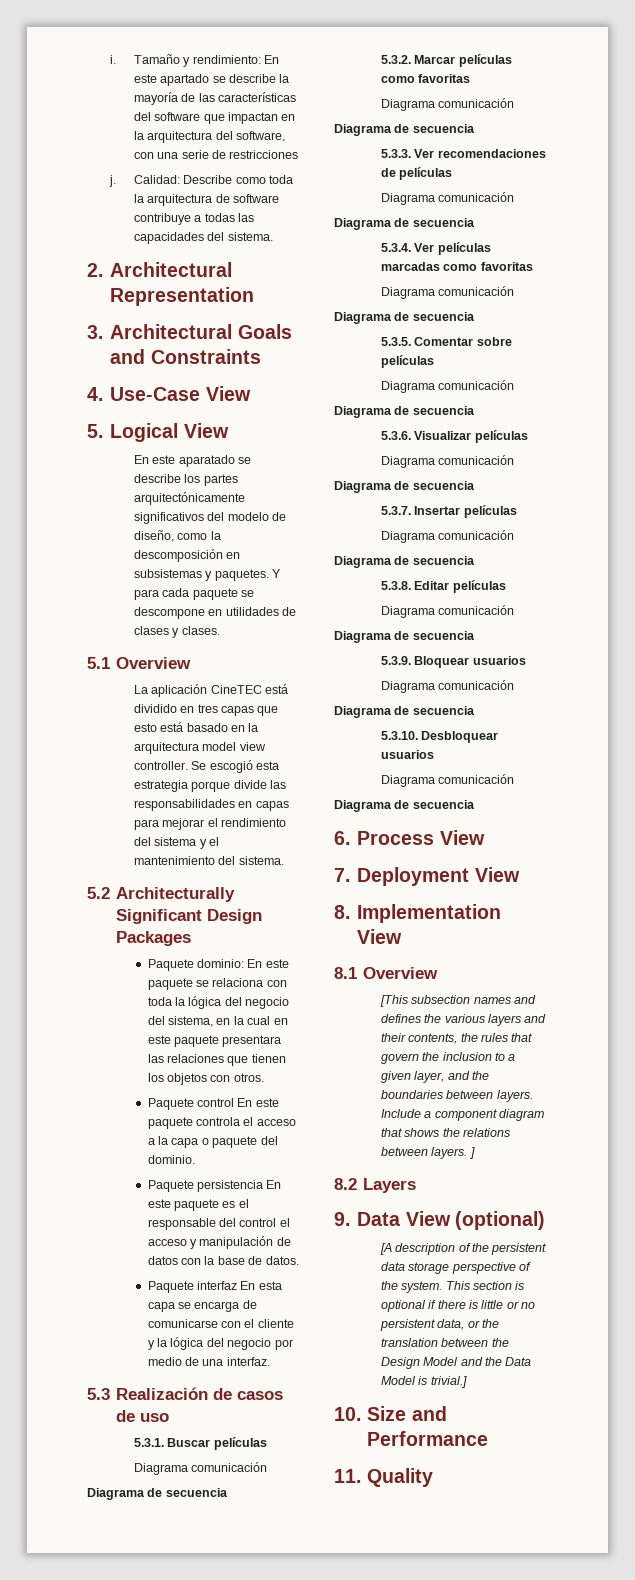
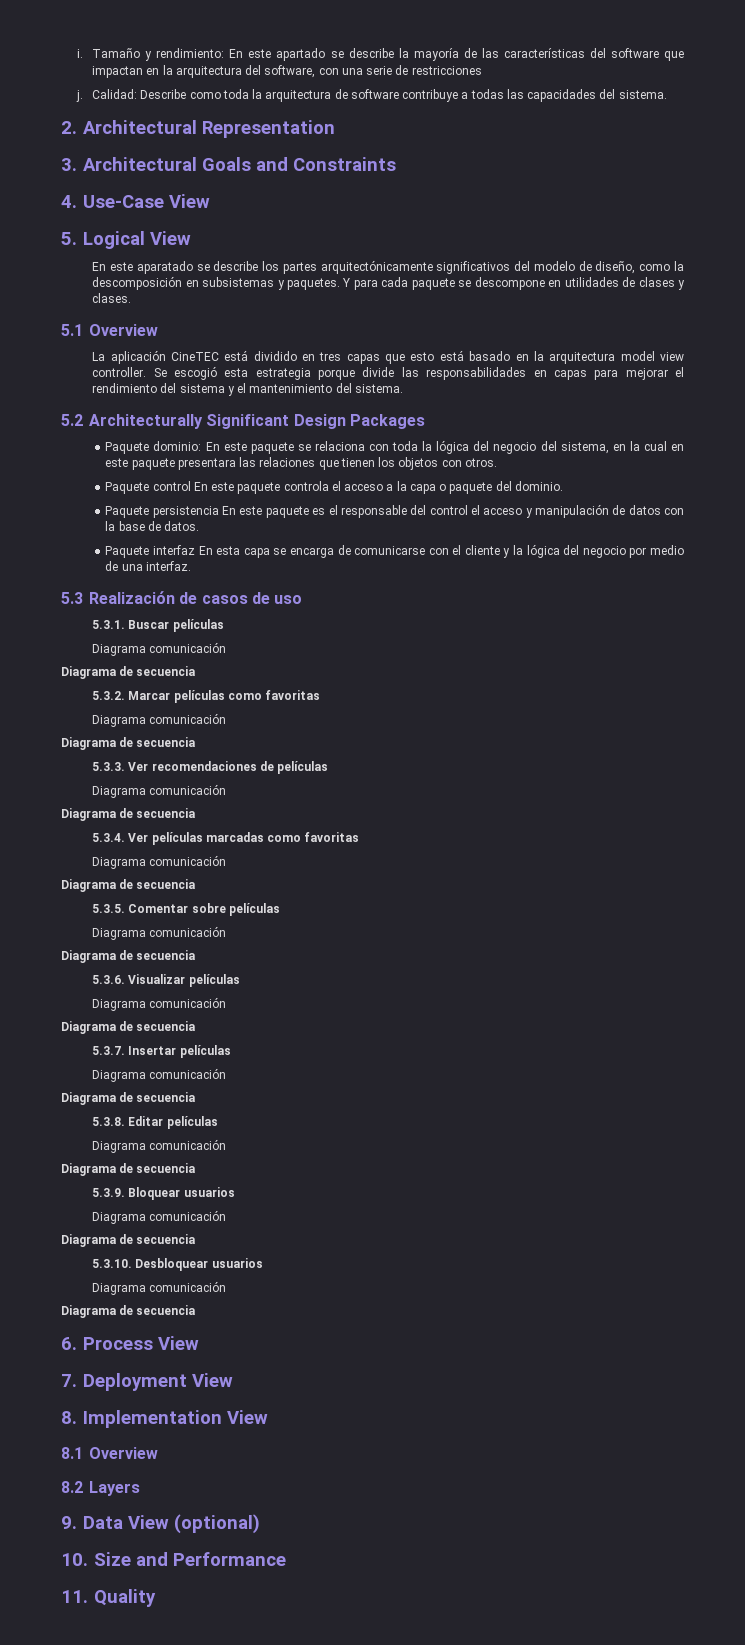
- [This subsection names and defines the various layers and their contents, the rules that govern the inclusion to a given layer, and the boundaries between layers. Include a component diagram that shows the relations between layers. ]
- [A description of the persistent data storage perspective of the system. This section is optional if there is little or no persistent data, or the translation between the Design Model and the Data Model is trivial.]

